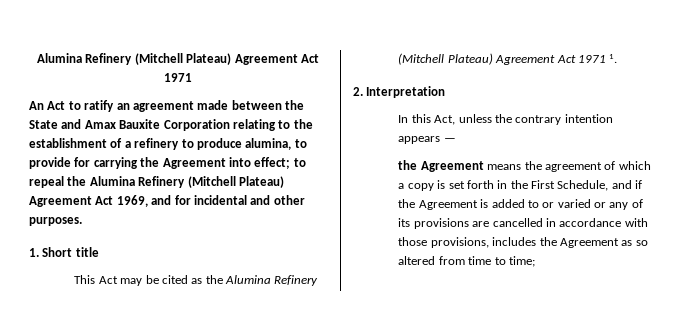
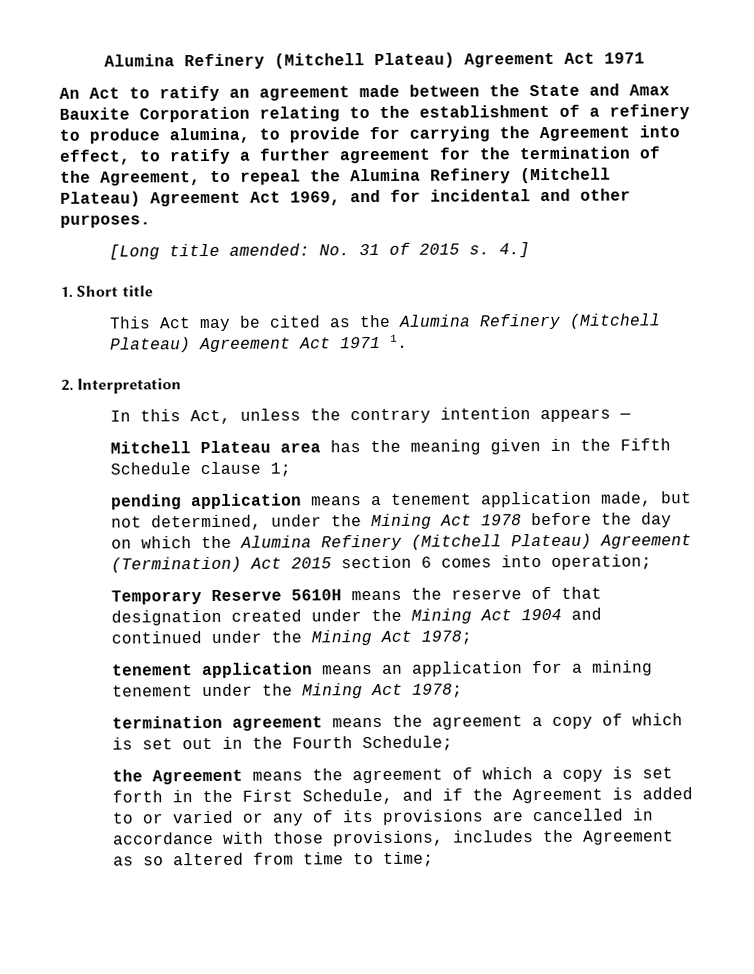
- An Act to ratify an agreement made between the State and Amax Bauxite Corporation relating to the establishment of a refinery to produce alumina, to provide for carrying the Agreement into effect; to repeal the Alumina Refinery (Mitchell Plateau) Agreement Act 1969, and for incidental and other purposes.
+ An Act to ratify an agreement made between the State and Amax Bauxite Corporation relating to the establishment of a refinery to produce alumina, to provide for carrying the Agreement into effect, to ratify a further agreement for the termination of the Agreement, to repeal the Alumina Refinery (Mitchell Plateau) Agreement Act 1969, and for incidental and other purposes.
+ [Long title amended: No. 31 of 2015 s. 4.]
+ Mitchell Plateau area has the meaning given in the Fifth Schedule clause 1;
+ pending application means a tenement application made, but not determined, under the Mining Act 1978 before the day on which the Alumina Refinery (Mitchell Plateau) Agreement (Termination) Act 2015 section 6 comes into operation;
+ Temporary Reserve 5610H means the reserve of that designation created under the Mining Act 1904 and continued under the Mining Act 1978;
+ tenement application means an application for a mining tenement under the Mining Act 1978;
+ termination agreement means the agreement a copy of which is set out in the Fourth Schedule;

